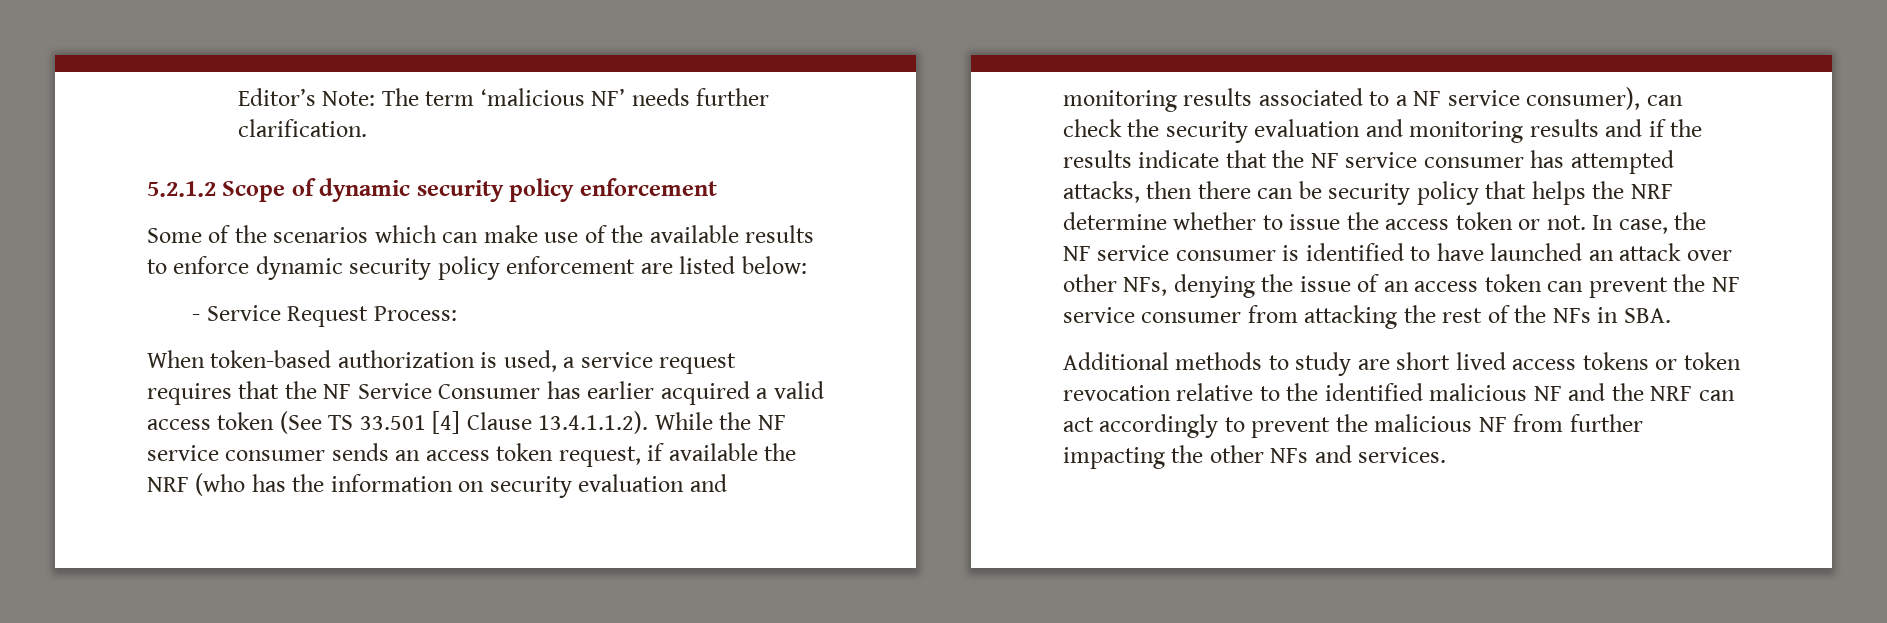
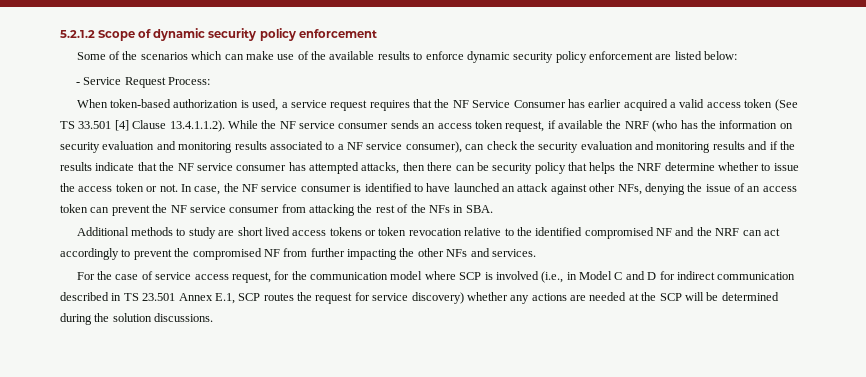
- Editor’s Note: The term ‘malicious NF’ needs further clarification.
- In case, the NF service consumer is identified to have launched an attack over other NFs, denying the issue of an access token can prevent the NF service consumer from attacking the rest of the NFs in SBA.
+ In case, the NF service consumer is identified to have launched an attack against other NFs, denying the issue of an access token can prevent the NF service consumer from attacking the rest of the NFs in SBA.
- Additional methods to study are short lived access tokens or token revocation relative to the identified malicious NF and the NRF can act accordingly to prevent the malicious NF from further impacting the other NFs and services.
+ Additional methods to study are short lived access tokens or token revocation relative to the identified compromised NF and the NRF can act accordingly to prevent the compromised NF from further impacting the other NFs and services.
+ For the case of service access request, for the communication model where SCP is involved (i.e., in Model C and D for indirect communication described in TS 23.501 Annex E.1, SCP routes the request for service discovery) whether any actions are needed at the SCP will be determined during the solution discussions.

